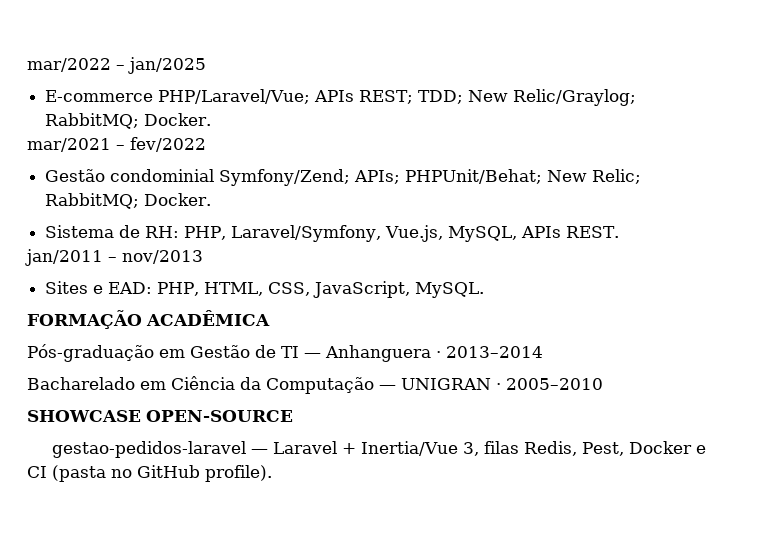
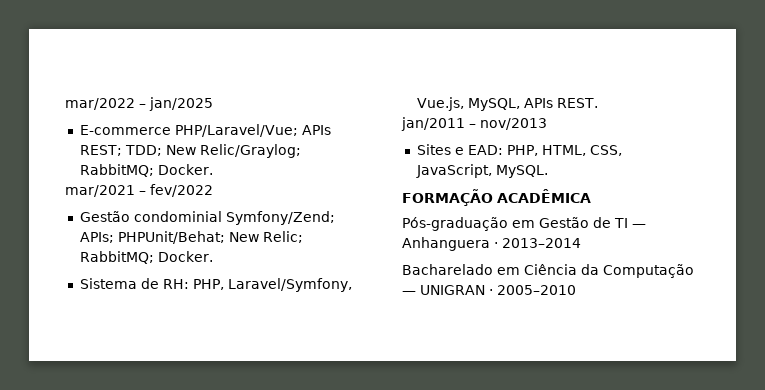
- SHOWCASE OPEN-SOURCE
- gestao-pedidos-laravel — Laravel + Inertia/Vue 3, filas Redis, Pest, Docker e CI (pasta no GitHub profile).

